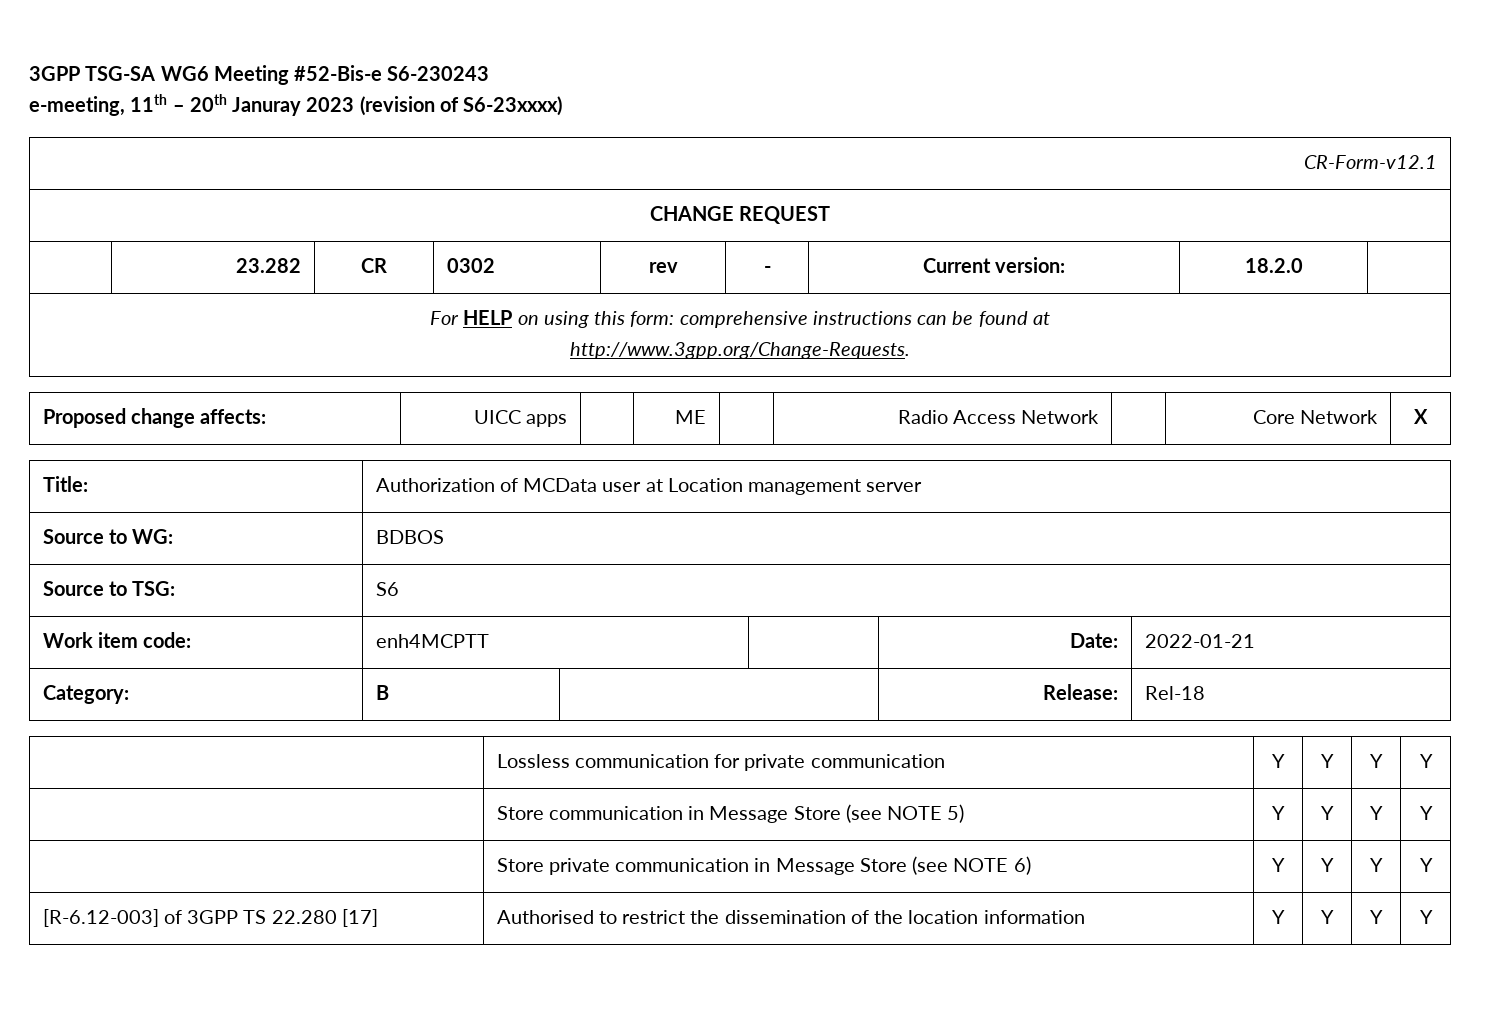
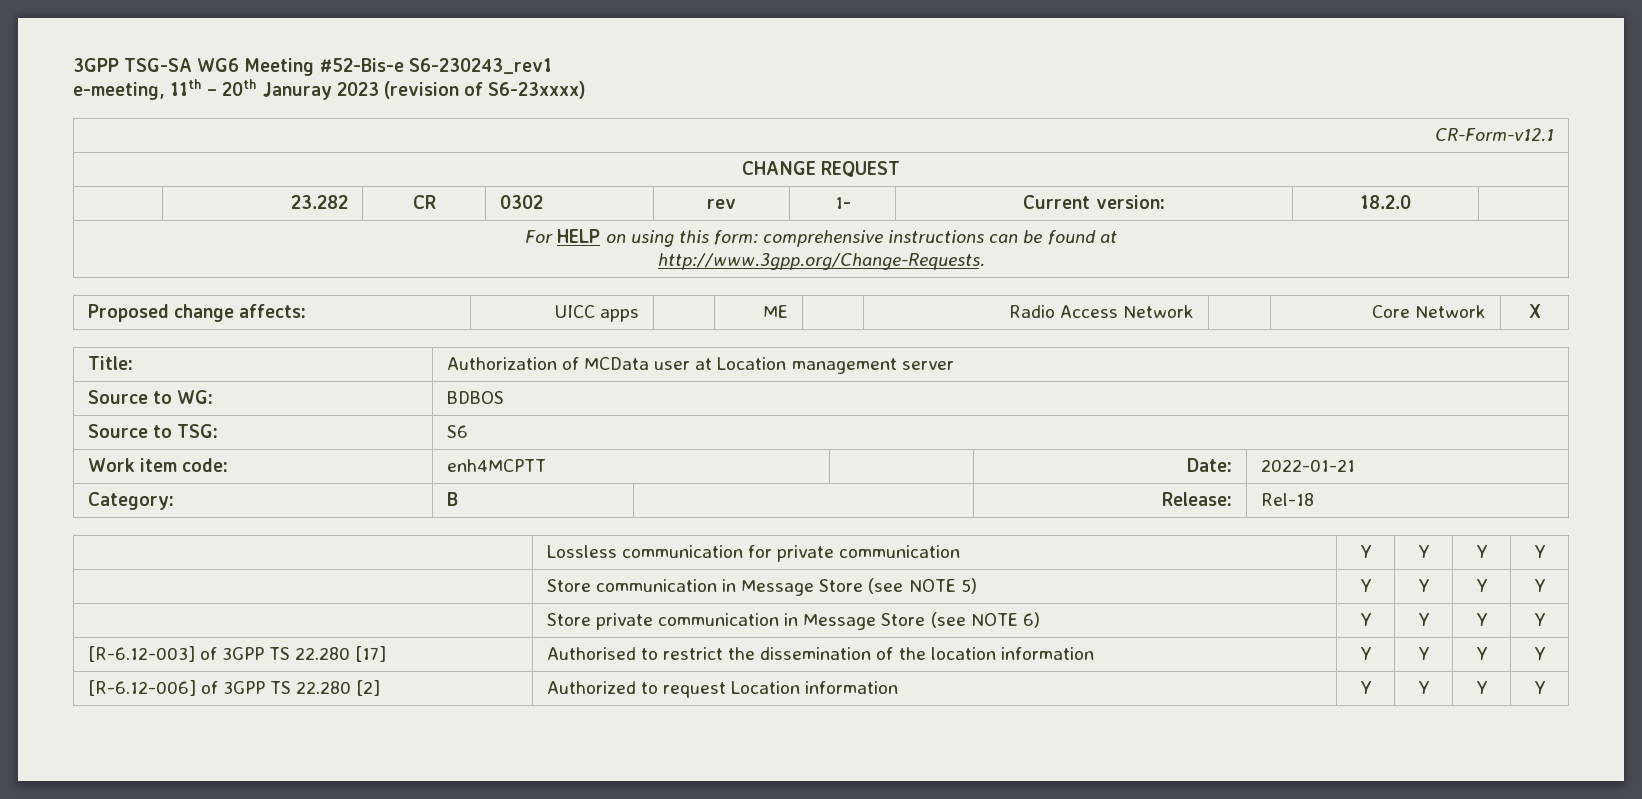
- 3GPP TSG-SA WG6 Meeting #52-Bis-e S6-230243
+ 3GPP TSG-SA WG6 Meeting #52-Bis-e S6-230243_rev1
- | 23.282 | CR | 0302 | rev | - | Current version: | 18.2.0 |
+ | 23.282 | CR | 0302 | rev | 1- | Current version: | 18.2.0 |
+ [R-6.12-006] of 3GPP TS 22.280 [2] | Authorized to request Location information | Y | Y | Y | Y

